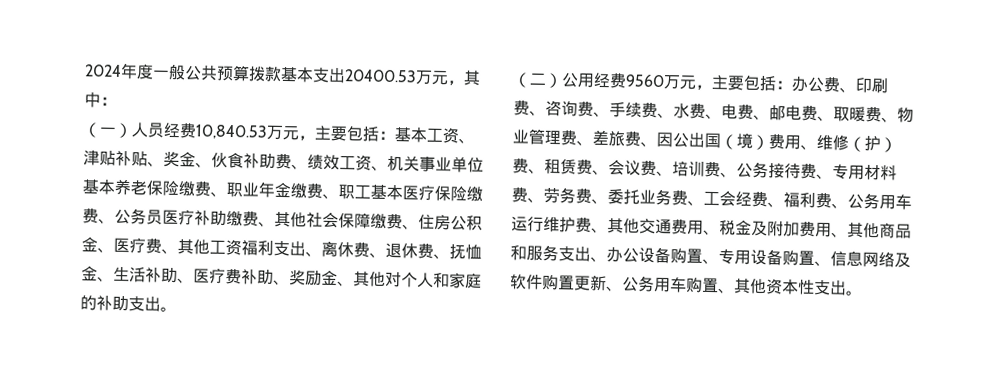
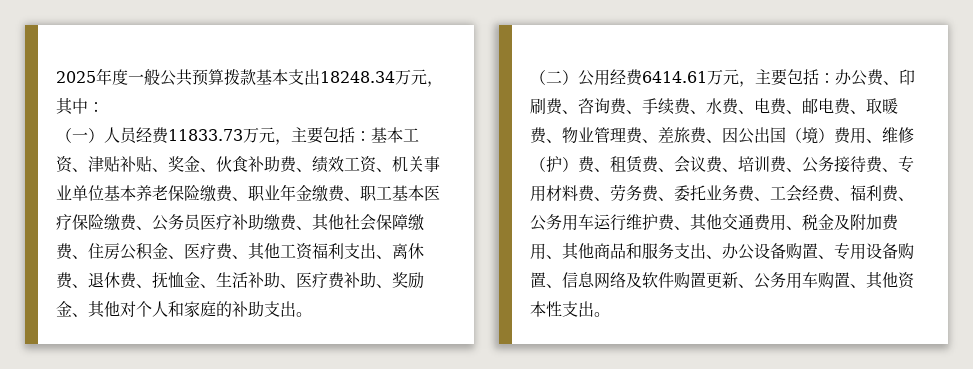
- 2024年度一般公共预算拨款基本支出20400.53万元，其中：
+ 2025年度一般公共预算拨款基本支出18248.34万元，其中：
- （一）人员经费10,840.53万元，主要包括：
+ （一）人员经费11833.73万元，主要包括：
- （二）公用经费9560万元，主要包括：
+ （二）公用经费6414.61万元，主要包括：

